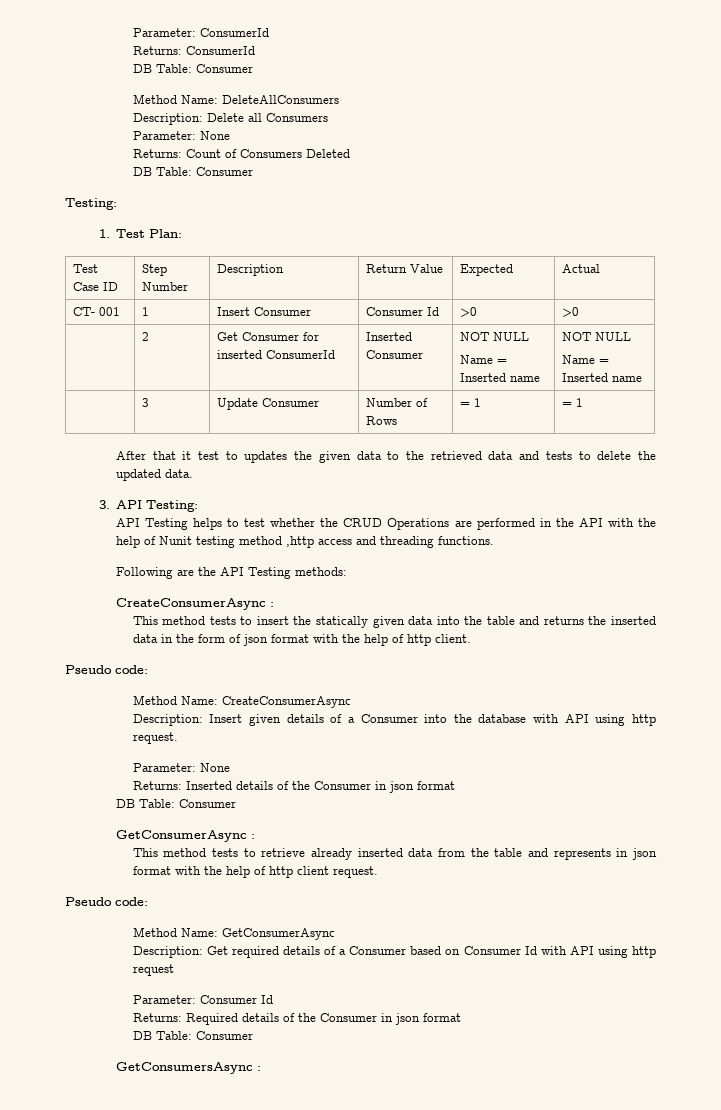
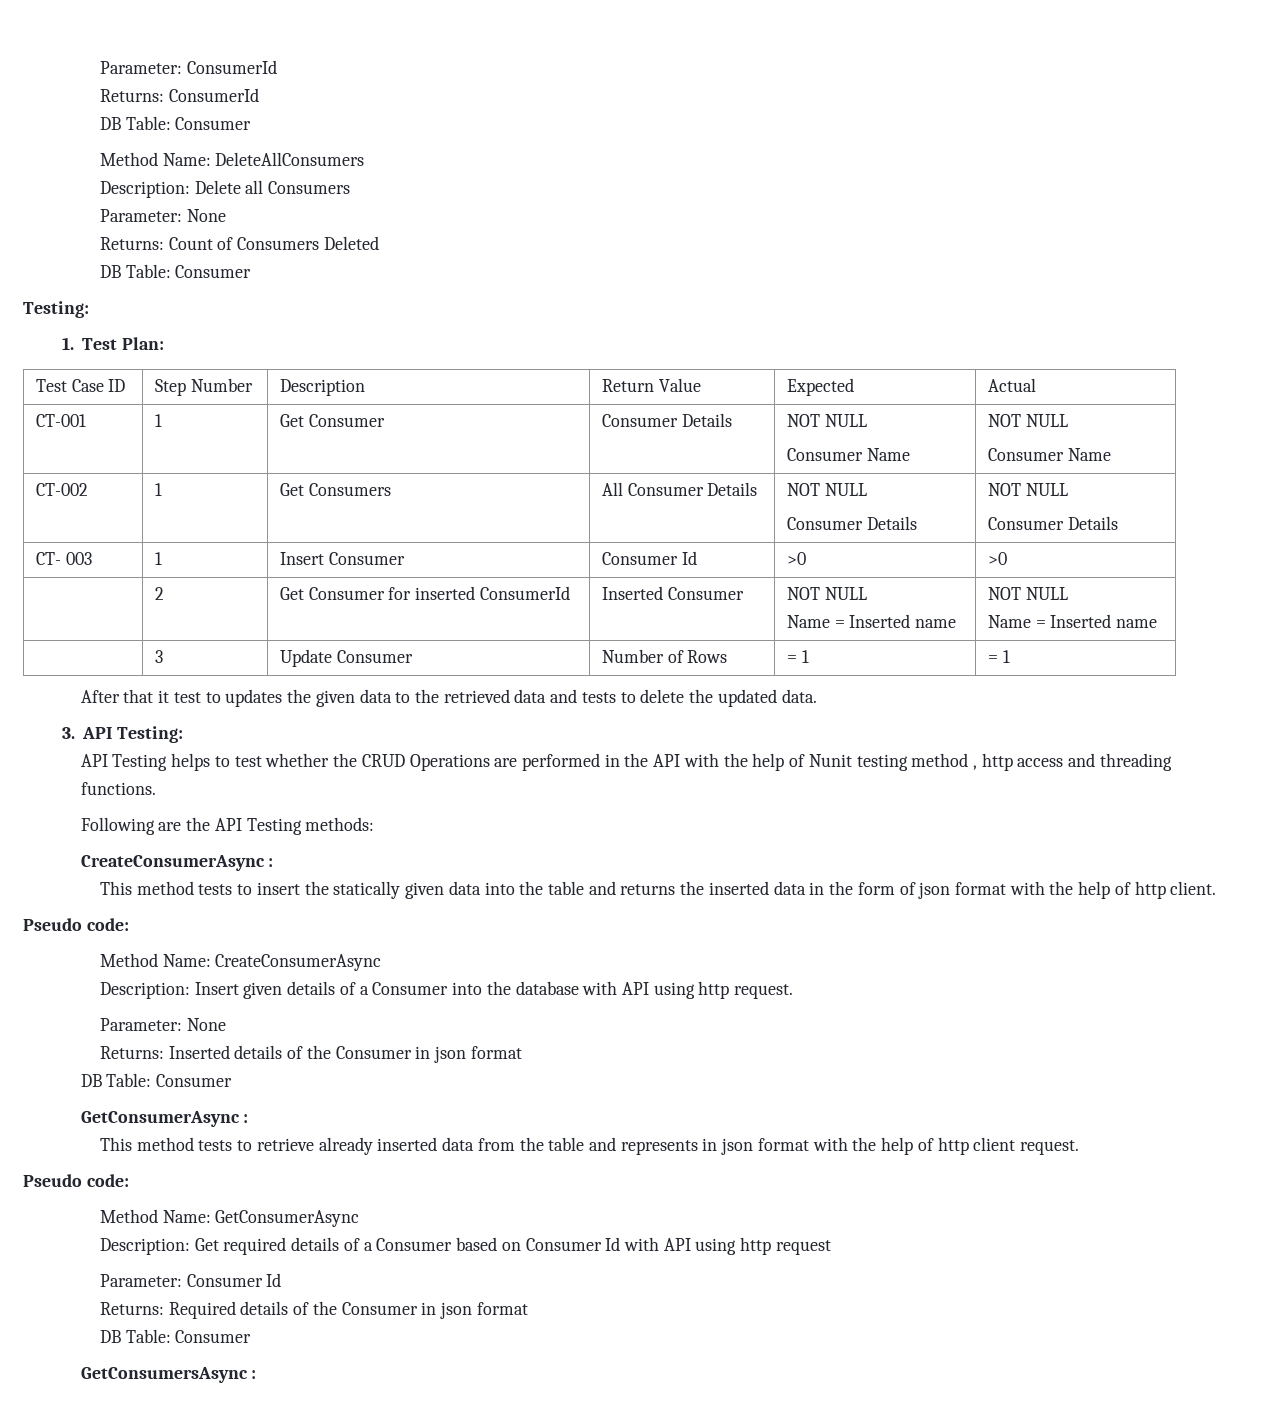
+ CT-001 | 1 | Get Consumer | Consumer Details | NOT NULL
+ Consumer Name | NOT NULL
+ Consumer Name
+ CT-002 | 1 | Get Consumers | All Consumer Details | NOT NULL
+ Consumer Details | NOT NULL
+ Consumer Details
- CT- 001 | 1 | Insert Consumer | Consumer Id | >0 | >0
+ CT- 003 | 1 | Insert Consumer | Consumer Id | >0 | >0
- API Testing helps to test whether the CRUD Operations are performed in the API with the help of Nunit testing method ,http access and threading functions.
+ API Testing helps to test whether the CRUD Operations are performed in the API with the help of Nunit testing method , http access and threading functions.

